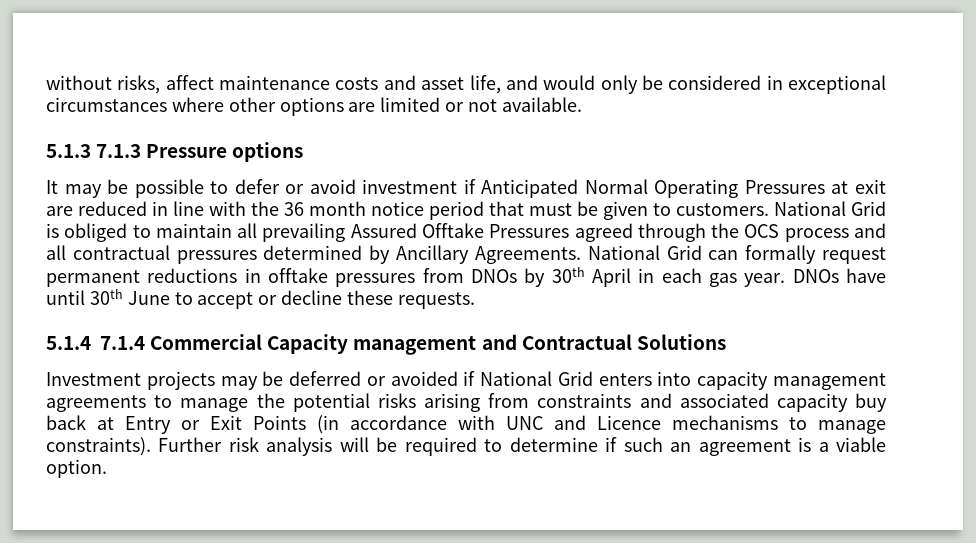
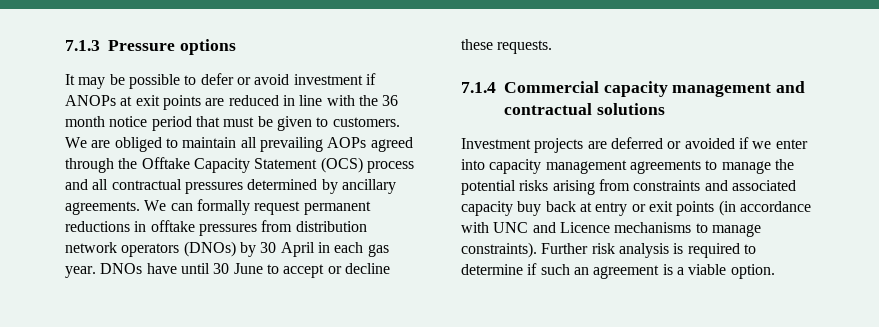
- without risks, affect maintenance costs and asset life, and would only be considered in exceptional circumstances where other options are limited or not available.
- 5.1.3 7.1.3 Pressure options
+ 7.1.3 Pressure options
- It may be possible to defer or avoid investment if Anticipated Normal Operating Pressures at exit are reduced in line with the 36 month notice period that must be given to customers.
+ It may be possible to defer or avoid investment if ANOPs at exit points are reduced in line with the 36 month notice period that must be given to customers.
- National Grid is obliged to maintain all prevailing Assured Offtake Pressures agreed through the OCS process and all contractual pressures determined by Ancillary Agreements. National Grid can formally request permanent reductions in offtake pressures from DNOs by 30th April in each gas year.
+ We are obliged to maintain all prevailing AOPs agreed through the Offtake Capacity Statement (OCS) process and all contractual pressures determined by ancillary agreements. We can formally request permanent reductions in offtake pressures from distribution network operators (DNOs) by 30 April in each gas year.
- DNOs have until 30th June to accept or decline these requests.
+ DNOs have until 30 June to accept or decline these requests.
- 5.1.4 7.1.4 Commercial Capacity management and Contractual Solutions
+ 7.1.4 Commercial capacity management and contractual solutions
- Investment projects may be deferred or avoided if National Grid enters into capacity management agreements to manage the potential risks arising from constraints and associated capacity buy back at Entry or Exit Points (in accordance with UNC and Licence mechanisms to manage constraints).
+ Investment projects are deferred or avoided if we enter into capacity management agreements to manage the potential risks arising from constraints and associated capacity buy back at entry or exit points (in accordance with UNC and Licence mechanisms to manage constraints).
- Further risk analysis will be required to determine if such an agreement is a viable option.
+ Further risk analysis is required to determine if such an agreement is a viable option.

